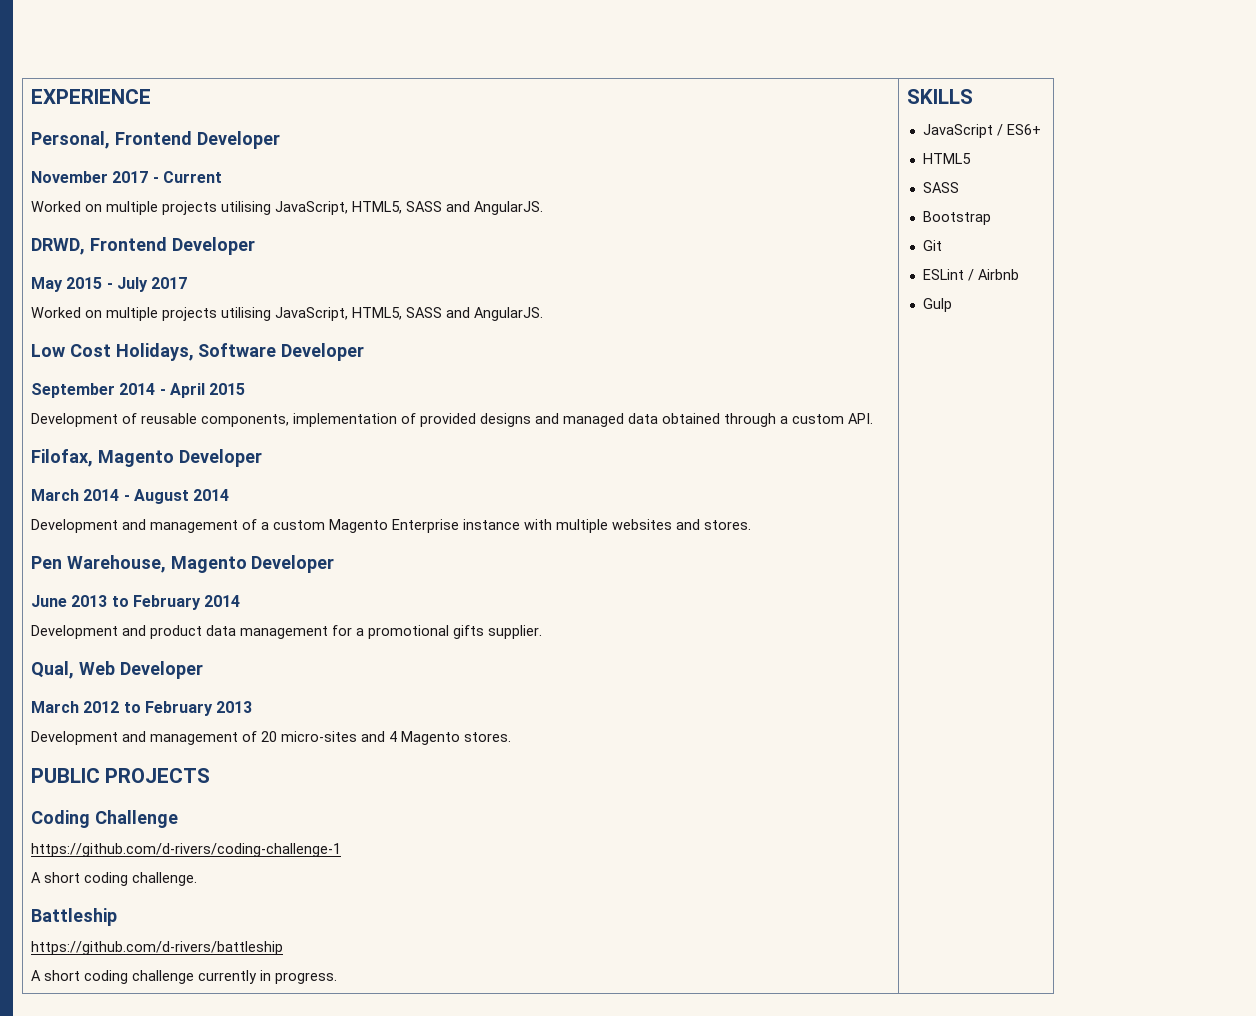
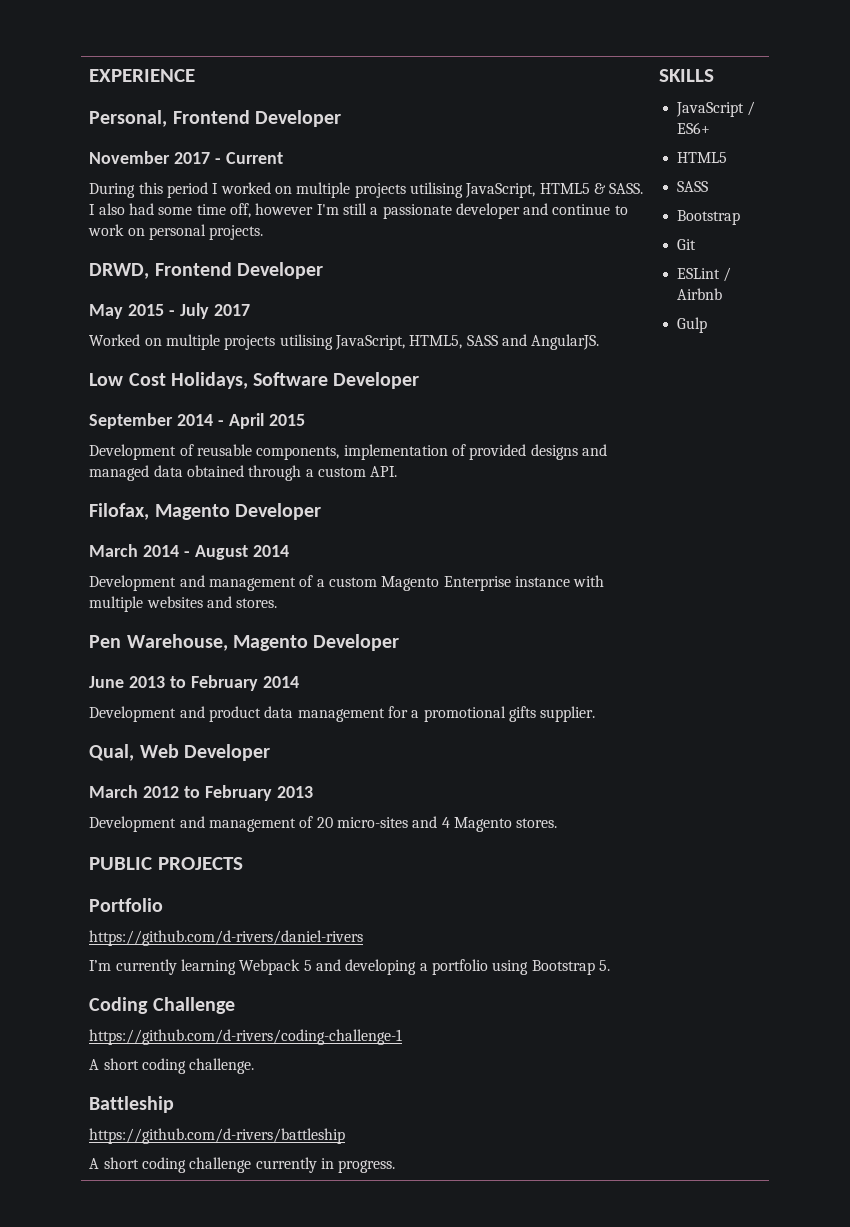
  November 2017 - Current
- Worked on multiple projects utilising JavaScript, HTML5, SASS and AngularJS.
+ During this period I worked on multiple projects utilising JavaScript, HTML5 & SASS. I also had some time off, however I'm still a passionate developer and continue to work on personal projects.
+ Portfolio
+ https://github.com/d-rivers/daniel-rivers
+ I’m currently learning Webpack 5 and developing a portfolio using Bootstrap 5.

